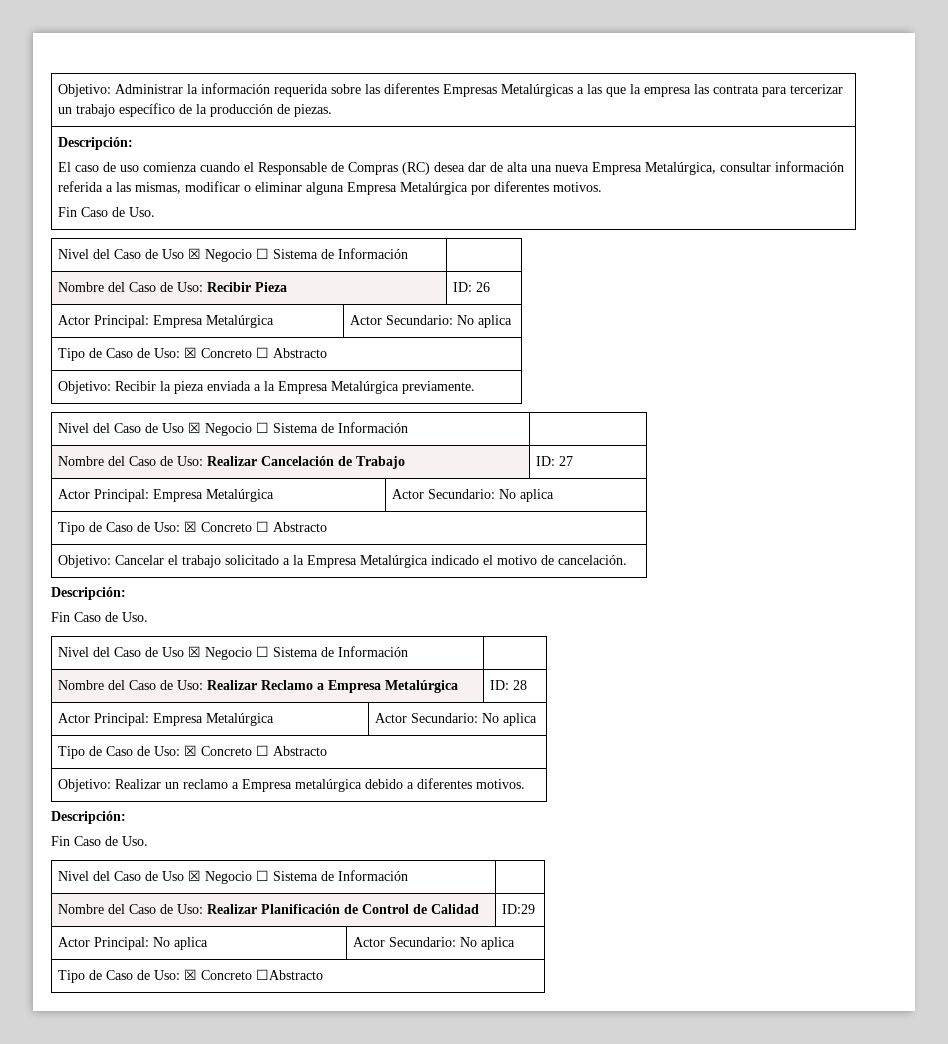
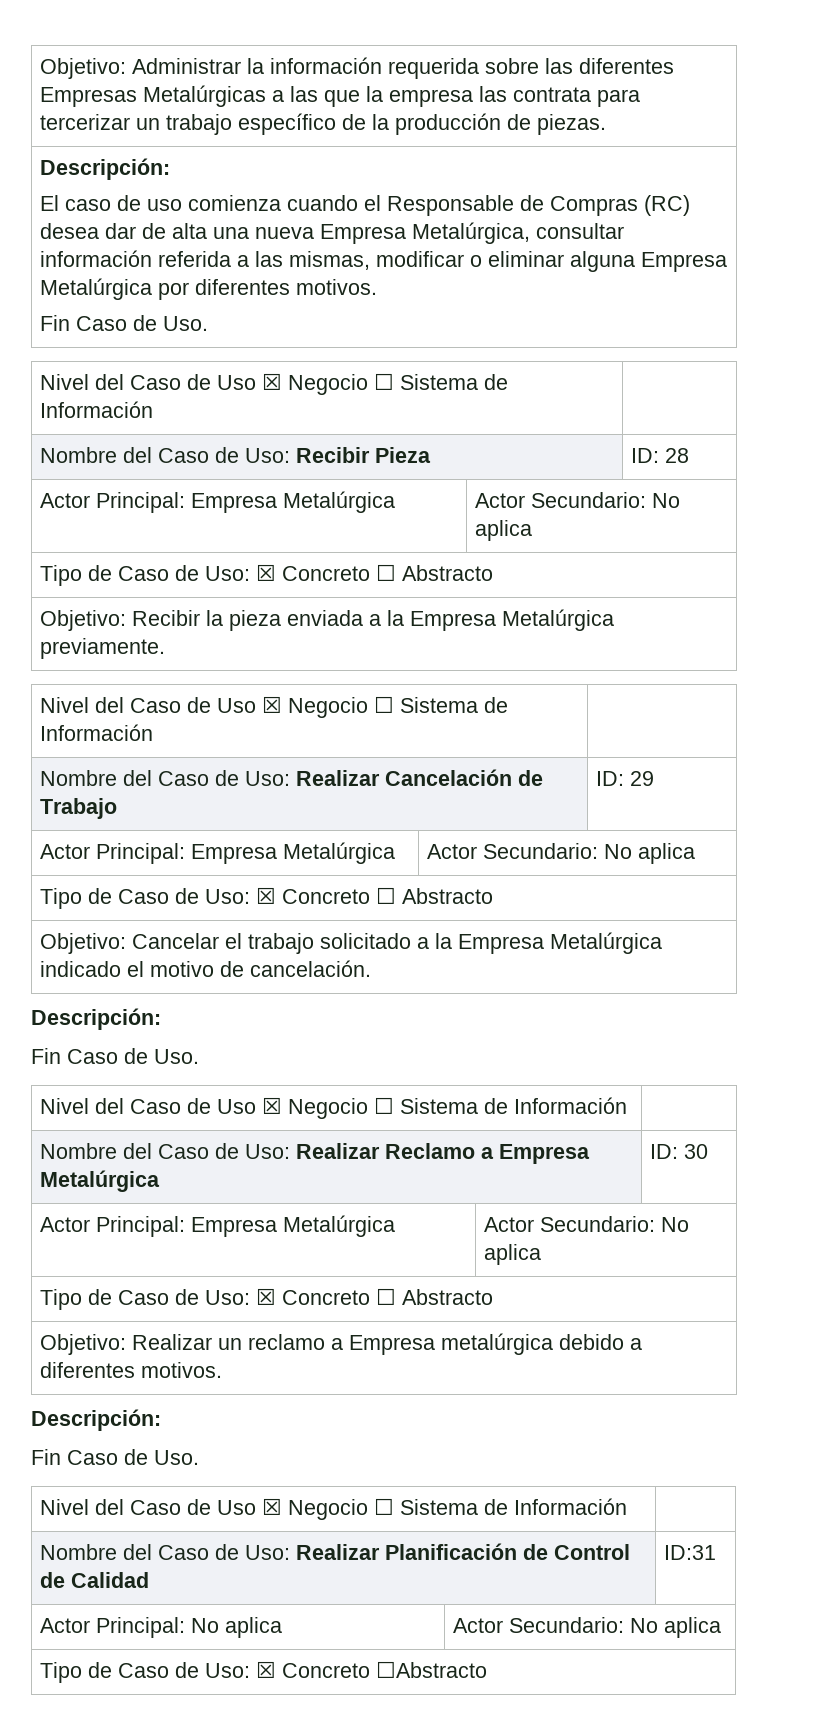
- Nombre del Caso de Uso: Recibir Pieza | ID: 26
+ Nombre del Caso de Uso: Recibir Pieza | ID: 28
- Nombre del Caso de Uso: Realizar Cancelación de Trabajo | ID: 27
+ Nombre del Caso de Uso: Realizar Cancelación de Trabajo | ID: 29
- Nombre del Caso de Uso: Realizar Reclamo a Empresa Metalúrgica | ID: 28
+ Nombre del Caso de Uso: Realizar Reclamo a Empresa Metalúrgica | ID: 30
- Nombre del Caso de Uso: Realizar Planificación de Control de Calidad | ID:29
+ Nombre del Caso de Uso: Realizar Planificación de Control de Calidad | ID:31

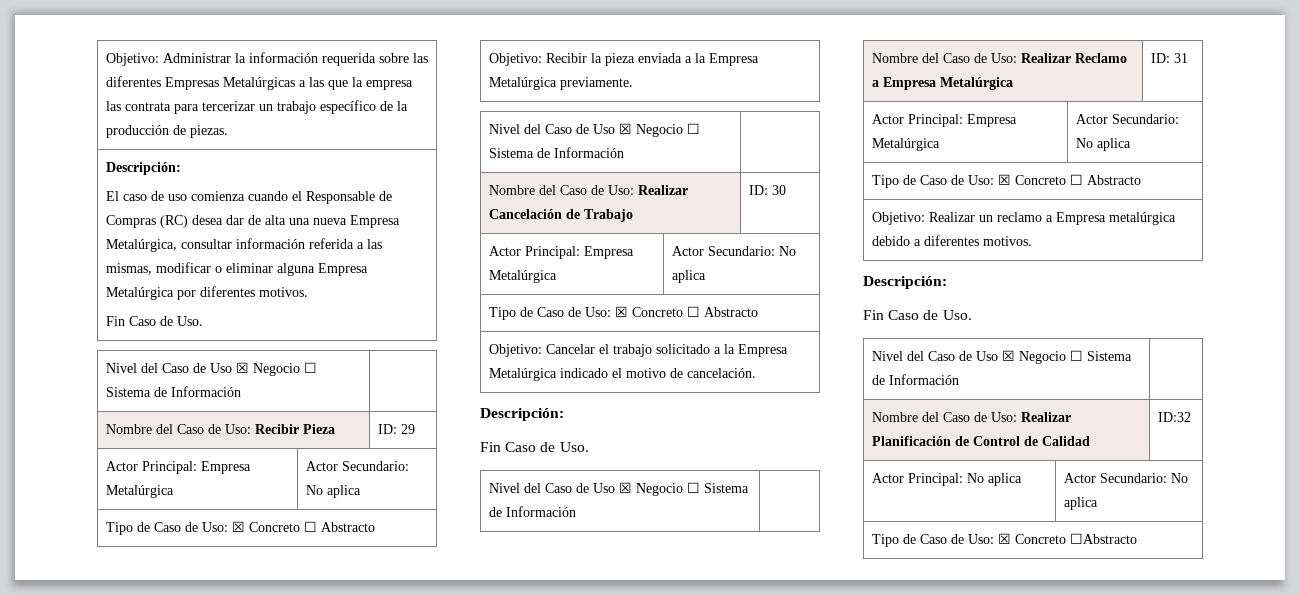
- Nombre del Caso de Uso: Recibir Pieza | ID: 28
+ Nombre del Caso de Uso: Recibir Pieza | ID: 29
- Nombre del Caso de Uso: Realizar Cancelación de Trabajo | ID: 29
+ Nombre del Caso de Uso: Realizar Cancelación de Trabajo | ID: 30
- Nombre del Caso de Uso: Realizar Reclamo a Empresa Metalúrgica | ID: 30
+ Nombre del Caso de Uso: Realizar Reclamo a Empresa Metalúrgica | ID: 31
- Nombre del Caso de Uso: Realizar Planificación de Control de Calidad | ID:31
+ Nombre del Caso de Uso: Realizar Planificación de Control de Calidad | ID:32

